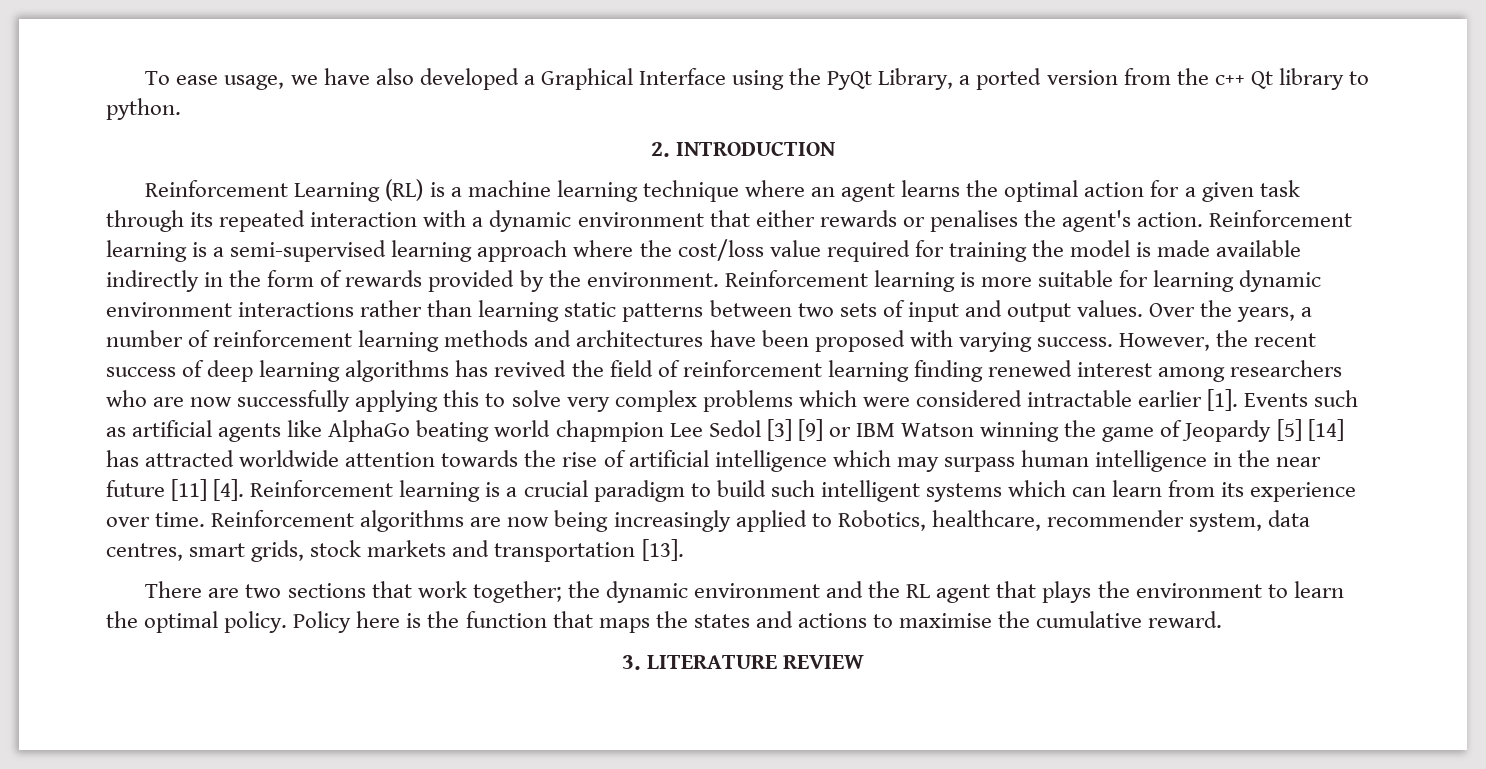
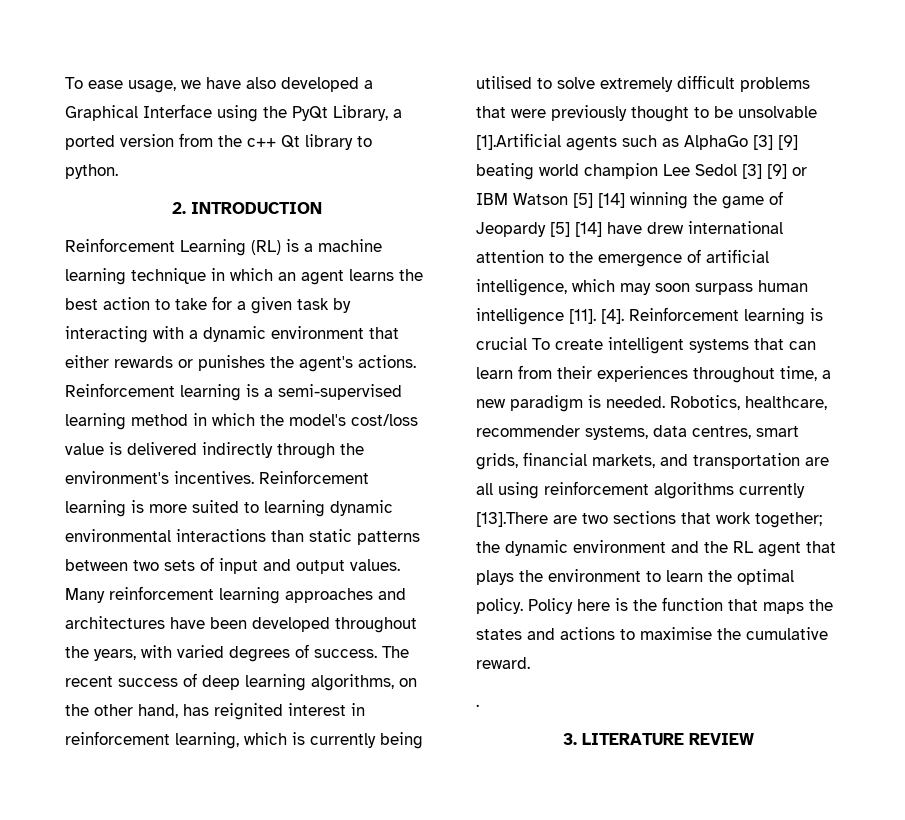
- Reinforcement Learning (RL) is a machine learning technique where an agent learns the optimal action for a given task through its repeated interaction with a dynamic environment that either rewards or penalises the agent's action.
+ Reinforcement Learning (RL) is a machine learning technique in which an agent learns the best action to take for a given task by interacting with a dynamic environment that either rewards or punishes the agent's actions.
- Reinforcement learning is a semi-supervised learning approach where the cost/loss value required for training the model is made available indirectly in the form of rewards provided by the environment. Reinforcement learning is more suitable for learning dynamic environment interactions rather than learning static patterns between two sets of input and output values.
+ Reinforcement learning is a semi-supervised learning method in which the model's cost/loss value is delivered indirectly through the environment's incentives. Reinforcement learning is more suited to learning dynamic environmental interactions than static patterns between two sets of input and output values.
- Over the years, a number of reinforcement learning methods and architectures have been proposed with varying success. However, the recent success of deep learning algorithms has revived the field of reinforcement learning finding renewed interest among researchers who are now successfully applying this to solve very complex problems which were considered intractable earlier [1]. Events such as artificial agents like AlphaGo beating world chapmpion Lee Sedol [3] [9] or IBM Watson winning the game of Jeopardy [5] [14] has attracted worldwide attention towards the rise of artificial intelligence which may surpass human intelligence in the near future [11] [4]. Reinforcement learning is a crucial paradigm to build such intelligent systems which can learn from its experience over time. Reinforcement algorithms are now being increasingly applied to Robotics, healthcare, recommender system, data centres, smart grids, stock markets and transportation [13].
- There are two sections that work together;
+ Many reinforcement learning approaches and architectures have been developed throughout the years, with varied degrees of success. The recent success of deep learning algorithms, on the other hand, has reignited interest in reinforcement learning, which is currently being utilised to solve extremely difficult problems that were previously thought to be unsolvable [1].Artificial agents such as AlphaGo [3] [9] beating world champion Lee Sedol [3] [9] or IBM Watson [5] [14] winning the game of Jeopardy [5] [14] have drew international attention to the emergence of artificial intelligence, which may soon surpass human intelligence [11]. [4]. Reinforcement learning is crucial To create intelligent systems that can learn from their experiences throughout time, a new paradigm is needed. Robotics, healthcare, recommender systems, data centres, smart grids, financial markets, and transportation are all using reinforcement algorithms currently [13].There are two sections that work together;
+ .

